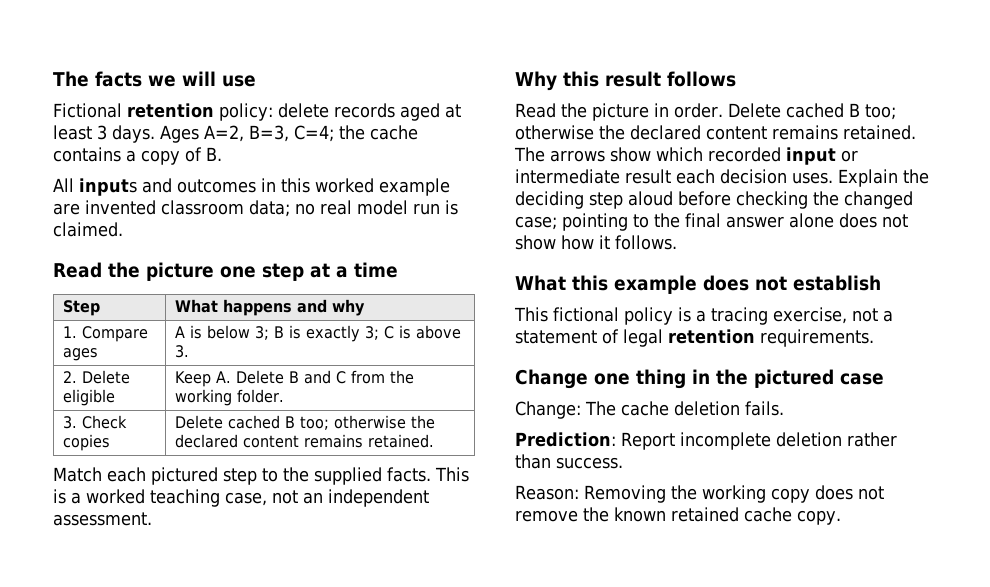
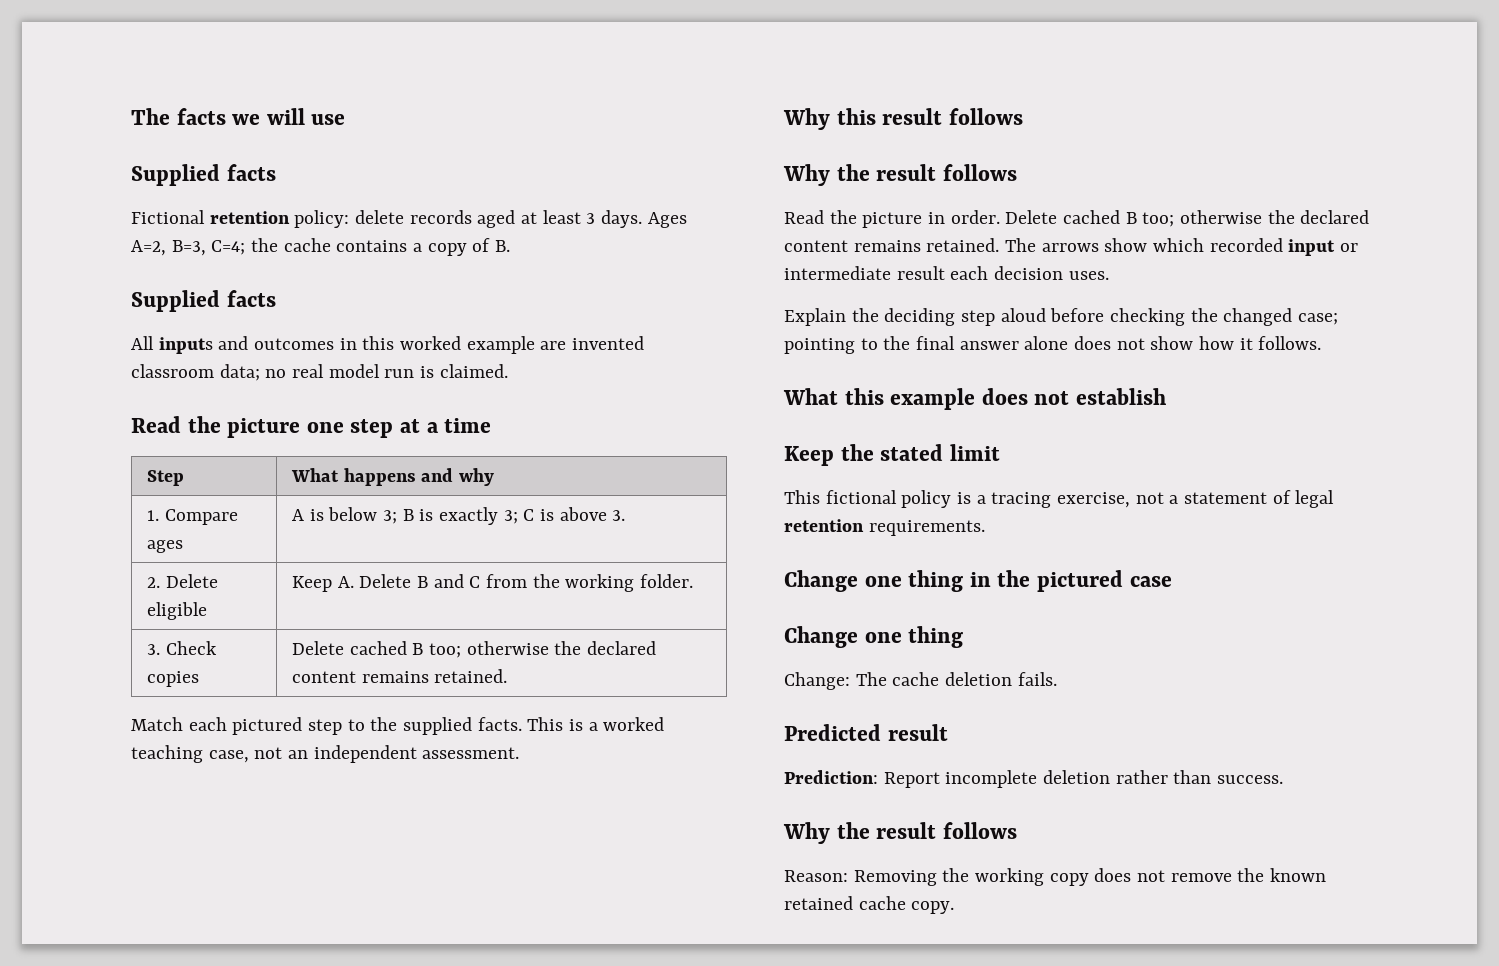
  The facts we will use
+ Supplied facts
  Ages A=2, B=3, C=4; the cache contains a copy of B.
+ Supplied facts
  Why this result follows
+ Why the result follows
- The arrows show which recorded input or intermediate result each decision uses. Explain the deciding step aloud before checking the changed case; pointing to the final answer alone does not show how it follows.
+ The arrows show which recorded input or intermediate result each decision uses.
+ Explain the deciding step aloud before checking the changed case; pointing to the final answer alone does not show how it follows.
+ Keep the stated limit
  Change one thing in the pictured case
+ Change one thing
+ Predicted result
  Prediction: Report incomplete deletion rather than success.
+ Why the result follows

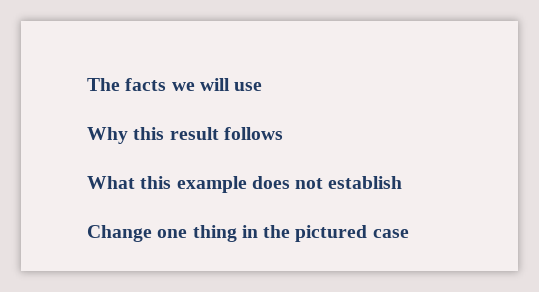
  The facts we will use
- Supplied facts
- Fictional retention policy: delete records aged at least 3 days. Ages A=2, B=3, C=4; the cache contains a copy of B.
- Supplied facts
- All inputs and outcomes in this worked example are invented classroom data; no real model run is claimed.
- Read the picture one step at a time
- Step | What happens and why
- 1. Compare ages | A is below 3; B is exactly 3; C is above 3.
- 2. Delete eligible | Keep A. Delete B and C from the working folder.
- 3. Check copies | Delete cached B too; otherwise the declared content remains retained.
- Match each pictured step to the supplied facts. This is a worked teaching case, not an independent assessment.
  Why this result follows
- Why the result follows
- Read the picture in order. Delete cached B too; otherwise the declared content remains retained. The arrows show which recorded input or intermediate result each decision uses.
- Explain the deciding step aloud before checking the changed case; pointing to the final answer alone does not show how it follows.
- Keep the stated limit
- This fictional policy is a tracing exercise, not a statement of legal retention requirements.
  Change one thing in the pictured case
- Change one thing
- Change: The cache deletion fails.
- Predicted result
- Prediction: Report incomplete deletion rather than success.
- Why the result follows
- Reason: Removing the working copy does not remove the known retained cache copy.

